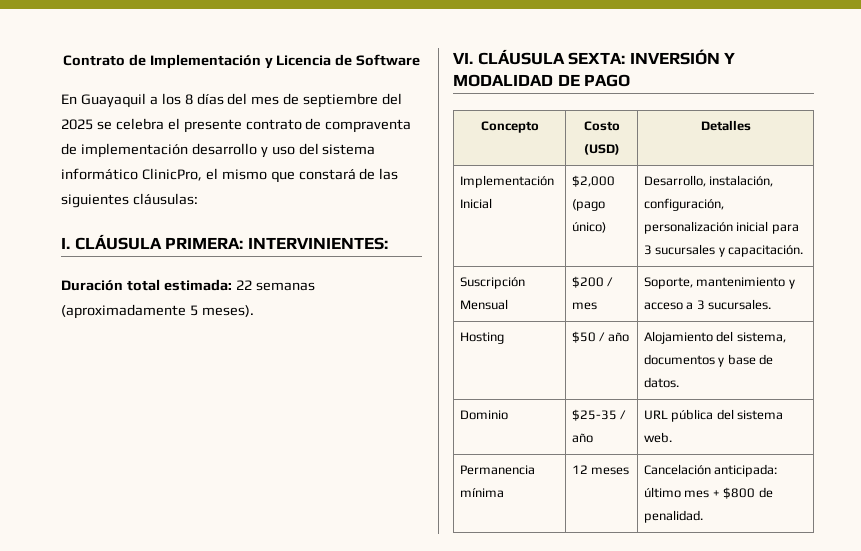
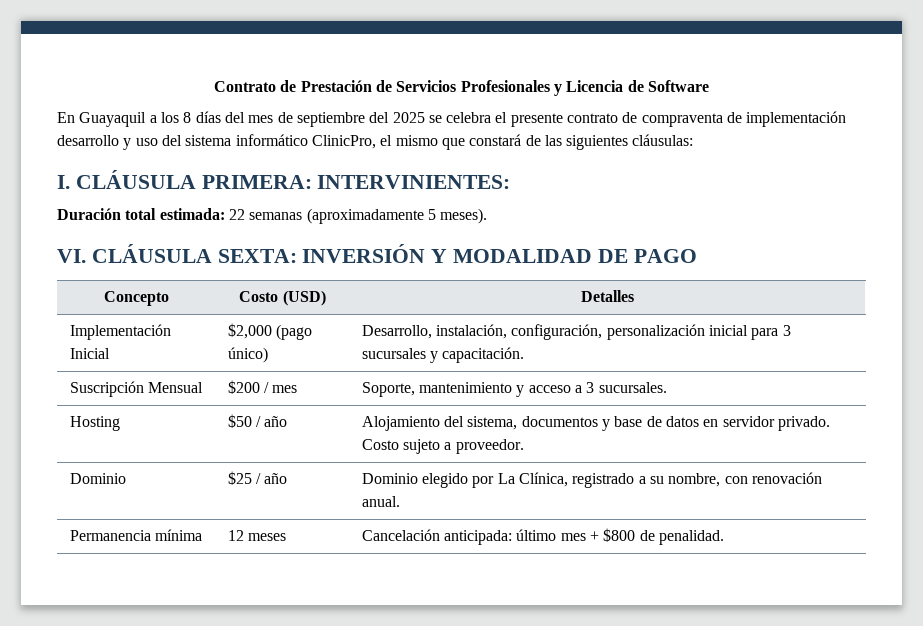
- Contrato de Implementación y Licencia de Software
+ Contrato de Prestación de Servicios Profesionales y Licencia de Software
- Hosting | $50 / año | Alojamiento del sistema, documentos y base de datos.
+ Hosting | $50 / año | Alojamiento del sistema, documentos y base de datos en servidor privado. Costo sujeto a proveedor.
- Dominio | $25-35 / año | URL pública del sistema web.
+ Dominio | $25 / año | Dominio elegido por La Clínica, registrado a su nombre, con renovación anual.

